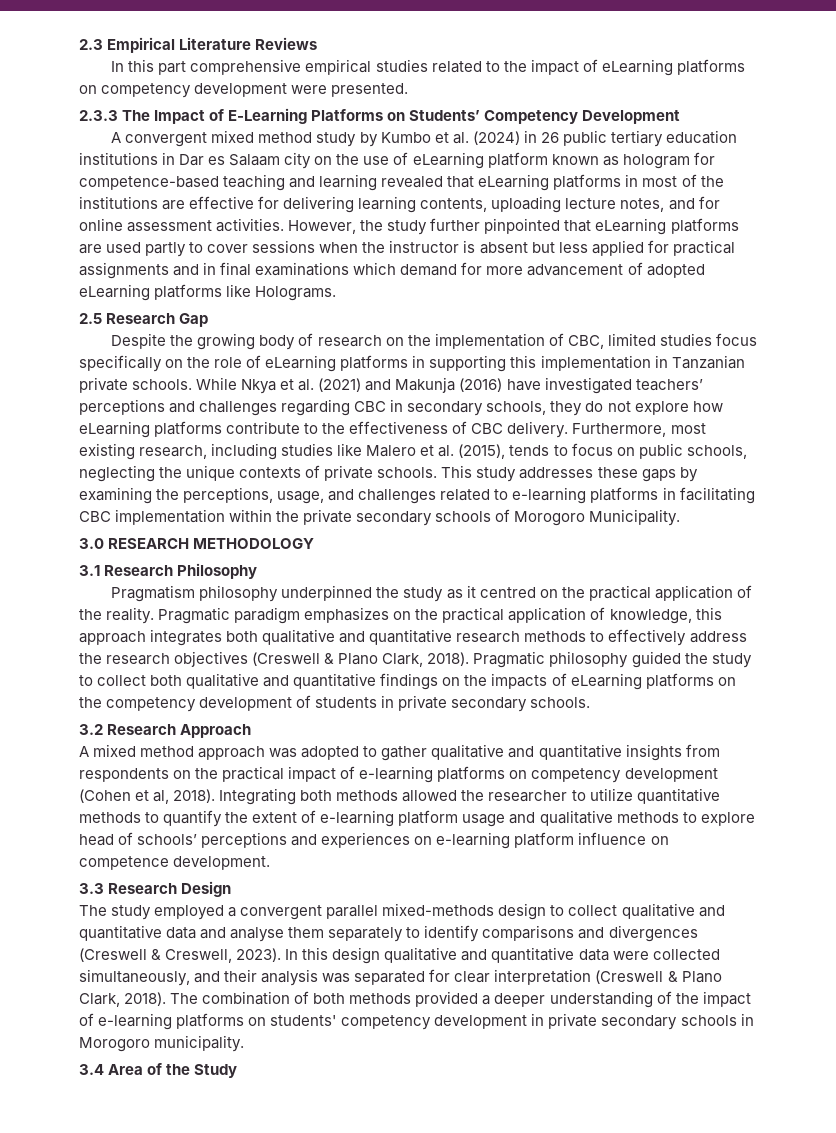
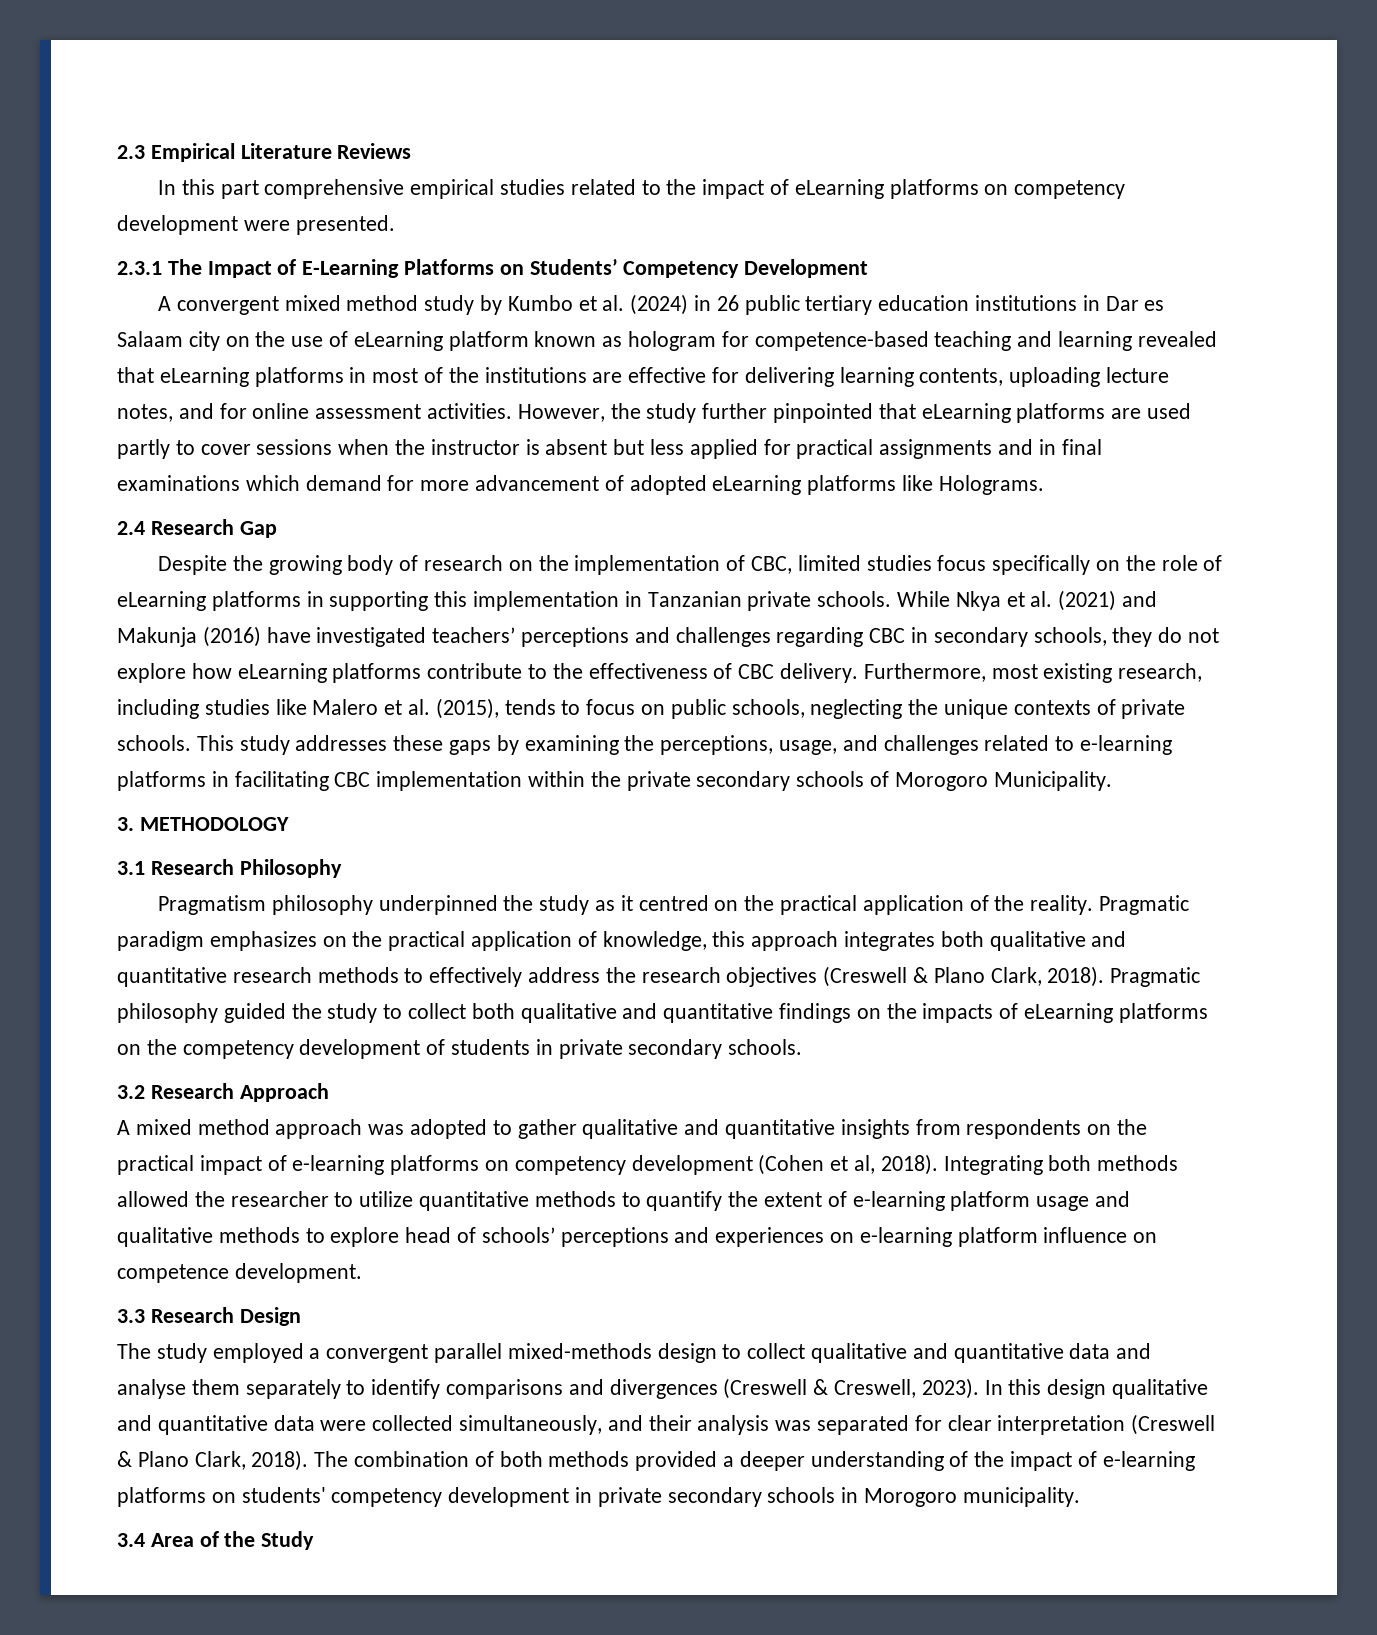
- 2.3.3 The Impact of E-Learning Platforms on Students’ Competency Development
+ 2.3.1 The Impact of E-Learning Platforms on Students’ Competency Development
- 2.5 Research Gap
+ 2.4 Research Gap
- 3.0 RESEARCH METHODOLOGY
+ 3. METHODOLOGY

